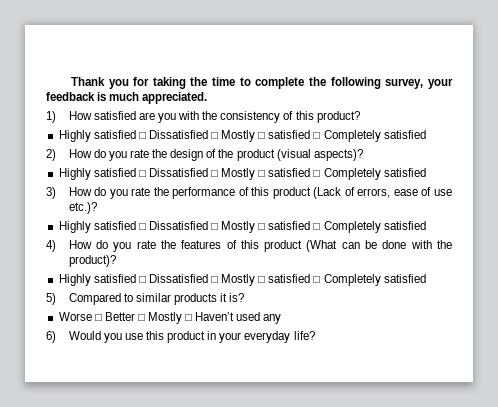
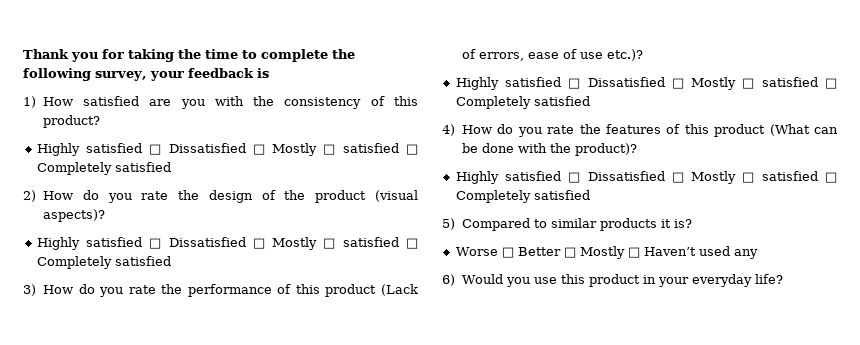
- Thank you for taking the time to complete the following survey, your feedback is much appreciated.
+ Thank you for taking the time to complete the following survey, your feedback is

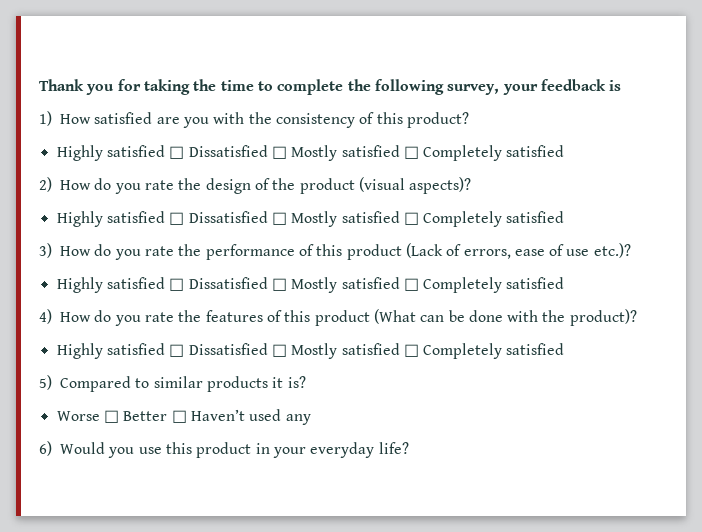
  1) How satisfied are you with the consistency of this product?
- Highly satisfied □ Dissatisfied □ Mostly □ satisfied □ Completely satisfied
+ Highly satisfied □ Dissatisfied □ Mostly satisfied □ Completely satisfied
  2) How do you rate the design of the product (visual aspects)?
- Highly satisfied □ Dissatisfied □ Mostly □ satisfied □ Completely satisfied
+ Highly satisfied □ Dissatisfied □ Mostly satisfied □ Completely satisfied
  3) How do you rate the performance of this product (Lack of errors, ease of use etc.)?
- Highly satisfied □ Dissatisfied □ Mostly □ satisfied □ Completely satisfied
+ Highly satisfied □ Dissatisfied □ Mostly satisfied □ Completely satisfied
  4) How do you rate the features of this product (What can be done with the product)?
- Highly satisfied □ Dissatisfied □ Mostly □ satisfied □ Completely satisfied
+ Highly satisfied □ Dissatisfied □ Mostly satisfied □ Completely satisfied
- Worse □ Better □ Mostly □ Haven’t used any
+ Worse □ Better □ Haven’t used any

